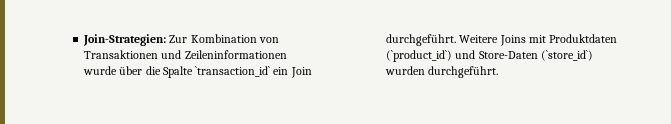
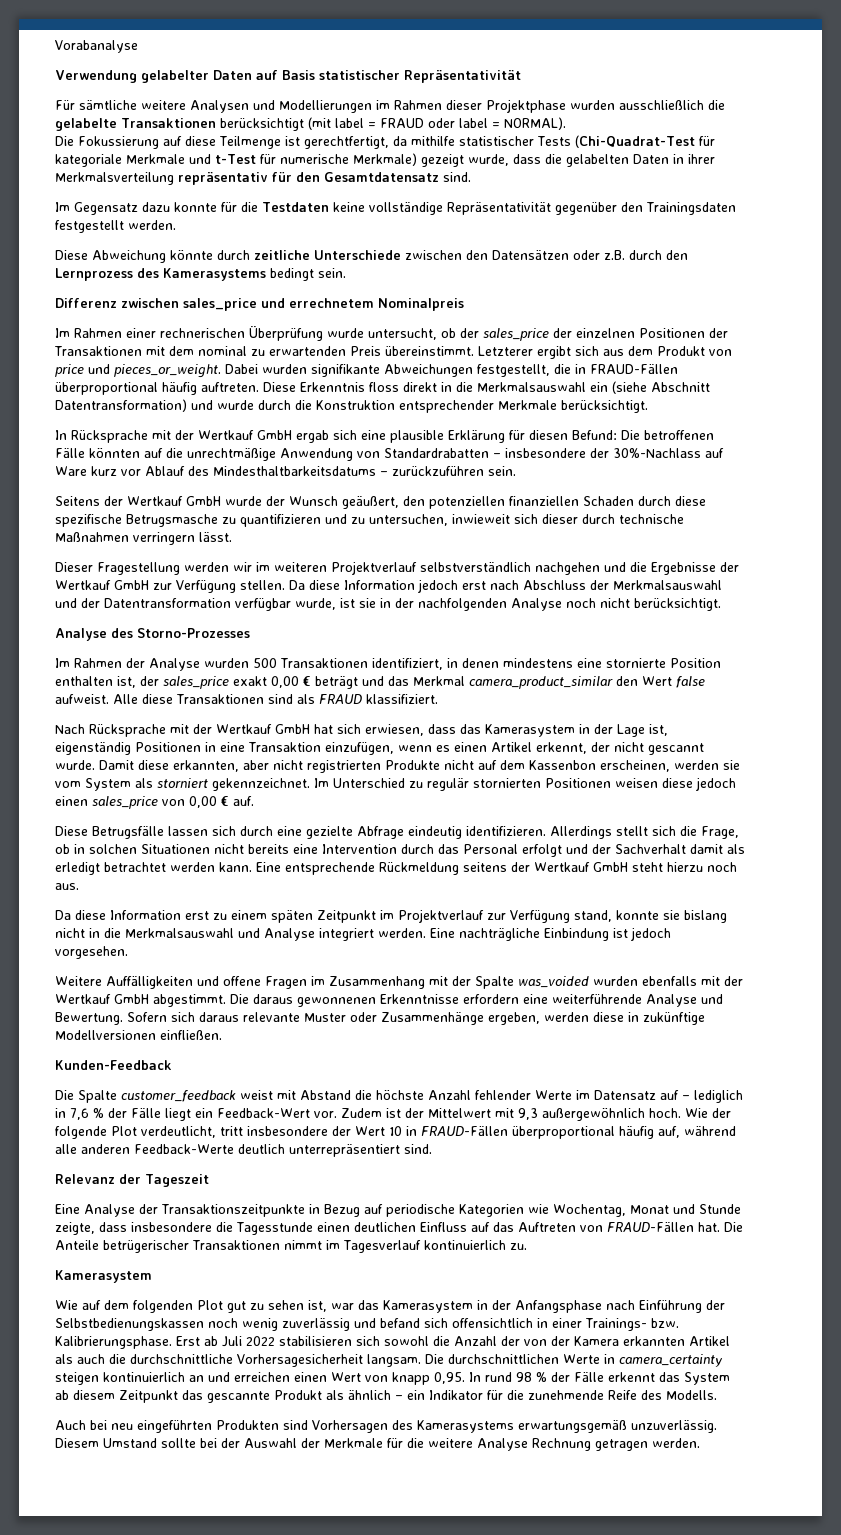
- Join-Strategien: Zur Kombination von Transaktionen und Zeileninformationen wurde über die Spalte `transaction_id` ein Join durchgeführt. Weitere Joins mit Produktdaten (`product_id`) und Store-Daten (`store_id`) wurden durchgeführt.
+ Vorabanalyse
+ Verwendung gelabelter Daten auf Basis statistischer Repräsentativität
+ Für sämtliche weitere Analysen und Modellierungen im Rahmen dieser Projektphase wurden ausschließlich die gelabelte Transaktionen berücksichtigt (mit label = FRAUD oder label = NORMAL).
+ Die Fokussierung auf diese Teilmenge ist gerechtfertigt, da mithilfe statistischer Tests (Chi-Quadrat-Test für kategoriale Merkmale und t-Test für numerische Merkmale) gezeigt wurde, dass die gelabelten Daten in ihrer Merkmalsverteilung repräsentativ für den Gesamtdatensatz sind.
+ Im Gegensatz dazu konnte für die Testdaten keine vollständige Repräsentativität gegenüber den Trainingsdaten festgestellt werden.
+ Diese Abweichung könnte durch zeitliche Unterschiede zwischen den Datensätzen oder z.B. durch den Lernprozess des Kamerasystems bedingt sein.
+ Differenz zwischen sales_price und errechnetem Nominalpreis
+ Im Rahmen einer rechnerischen Überprüfung wurde untersucht, ob der sales_price der einzelnen Positionen der Transaktionen mit dem nominal zu erwartenden Preis übereinstimmt. Letzterer ergibt sich aus dem Produkt von price und pieces_or_weight. Dabei wurden signifikante Abweichungen festgestellt, die in FRAUD-Fällen überproportional häufig auftreten. Diese Erkenntnis floss direkt in die Merkmalsauswahl ein (siehe Abschnitt Datentransformation) und wurde durch die Konstruktion entsprechender Merkmale berücksichtigt.
+ In Rücksprache mit der Wertkauf GmbH ergab sich eine plausible Erklärung für diesen Befund: Die betroffenen Fälle könnten auf die unrechtmäßige Anwendung von Standardrabatten – insbesondere der 30%-Nachlass auf Ware kurz vor Ablauf des Mindesthaltbarkeitsdatums – zurückzuführen sein.
+ Seitens der Wertkauf GmbH wurde der Wunsch geäußert, den potenziellen finanziellen Schaden durch diese spezifische Betrugsmasche zu quantifizieren und zu untersuchen, inwieweit sich dieser durch technische Maßnahmen verringern lässt.
+ Dieser Fragestellung werden wir im weiteren Projektverlauf selbstverständlich nachgehen und die Ergebnisse der Wertkauf GmbH zur Verfügung stellen. Da diese Information jedoch erst nach Abschluss der Merkmalsauswahl und der Datentransformation verfügbar wurde, ist sie in der nachfolgenden Analyse noch nicht berücksichtigt.
+ Analyse des Storno-Prozesses
+ Im Rahmen der Analyse wurden 500 Transaktionen identifiziert, in denen mindestens eine stornierte Position enthalten ist, der sales_price exakt 0,00 € beträgt und das Merkmal camera_product_similar den Wert false aufweist. Alle diese Transaktionen sind als FRAUD klassifiziert.
+ Nach Rücksprache mit der Wertkauf GmbH hat sich erwiesen, dass das Kamerasystem in der Lage ist, eigenständig Positionen in eine Transaktion einzufügen, wenn es einen Artikel erkennt, der nicht gescannt wurde. Damit diese erkannten, aber nicht registrierten Produkte nicht auf dem Kassenbon erscheinen, werden sie vom System als storniert gekennzeichnet. Im Unterschied zu regulär stornierten Positionen weisen diese jedoch einen sales_price von 0,00 € auf.
+ Diese Betrugsfälle lassen sich durch eine gezielte Abfrage eindeutig identifizieren. Allerdings stellt sich die Frage, ob in solchen Situationen nicht bereits eine Intervention durch das Personal erfolgt und der Sachverhalt damit als erledigt betrachtet werden kann. Eine entsprechende Rückmeldung seitens der Wertkauf GmbH steht hierzu noch aus.
+ Da diese Information erst zu einem späten Zeitpunkt im Projektverlauf zur Verfügung stand, konnte sie bislang nicht in die Merkmalsauswahl und Analyse integriert werden. Eine nachträgliche Einbindung ist jedoch vorgesehen.
+ Weitere Auffälligkeiten und offene Fragen im Zusammenhang mit der Spalte was_voided wurden ebenfalls mit der Wertkauf GmbH abgestimmt. Die daraus gewonnenen Erkenntnisse erfordern eine weiterführende Analyse und Bewertung. Sofern sich daraus relevante Muster oder Zusammenhänge ergeben, werden diese in zukünftige Modellversionen einfließen.
+ Kunden-Feedback
+ Die Spalte customer_feedback weist mit Abstand die höchste Anzahl fehlender Werte im Datensatz auf – lediglich in 7,6 % der Fälle liegt ein Feedback-Wert vor. Zudem ist der Mittelwert mit 9,3 außergewöhnlich hoch. Wie der folgende Plot verdeutlicht, tritt insbesondere der Wert 10 in FRAUD-Fällen überproportional häufig auf, während alle anderen Feedback-Werte deutlich unterrepräsentiert sind.
+ Relevanz der Tageszeit
+ Eine Analyse der Transaktionszeitpunkte in Bezug auf periodische Kategorien wie Wochentag, Monat und Stunde zeigte, dass insbesondere die Tagesstunde einen deutlichen Einfluss auf das Auftreten von FRAUD-Fällen hat. Die Anteile betrügerischer Transaktionen nimmt im Tagesverlauf kontinuierlich zu.
+ Kamerasystem
+ Wie auf dem folgenden Plot gut zu sehen ist, war das Kamerasystem in der Anfangsphase nach Einführung der Selbstbedienungskassen noch wenig zuverlässig und befand sich offensichtlich in einer Trainings- bzw. Kalibrierungsphase. Erst ab Juli 2022 stabilisieren sich sowohl die Anzahl der von der Kamera erkannten Artikel als auch die durchschnittliche Vorhersagesicherheit langsam. Die durchschnittlichen Werte in camera_certainty steigen kontinuierlich an und erreichen einen Wert von knapp 0,95. In rund 98 % der Fälle erkennt das System ab diesem Zeitpunkt das gescannte Produkt als ähnlich – ein Indikator für die zunehmende Reife des Modells.
+ Auch bei neu eingeführten Produkten sind Vorhersagen des Kamerasystems erwartungsgemäß unzuverlässig. Diesem Umstand sollte bei der Auswahl der Merkmale für die weitere Analyse Rechnung getragen werden.

